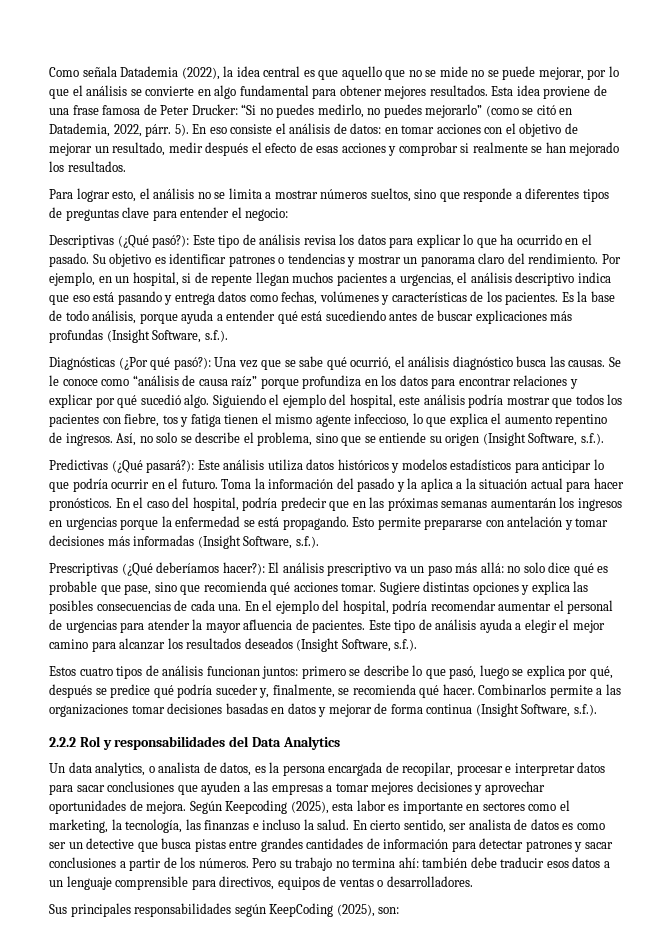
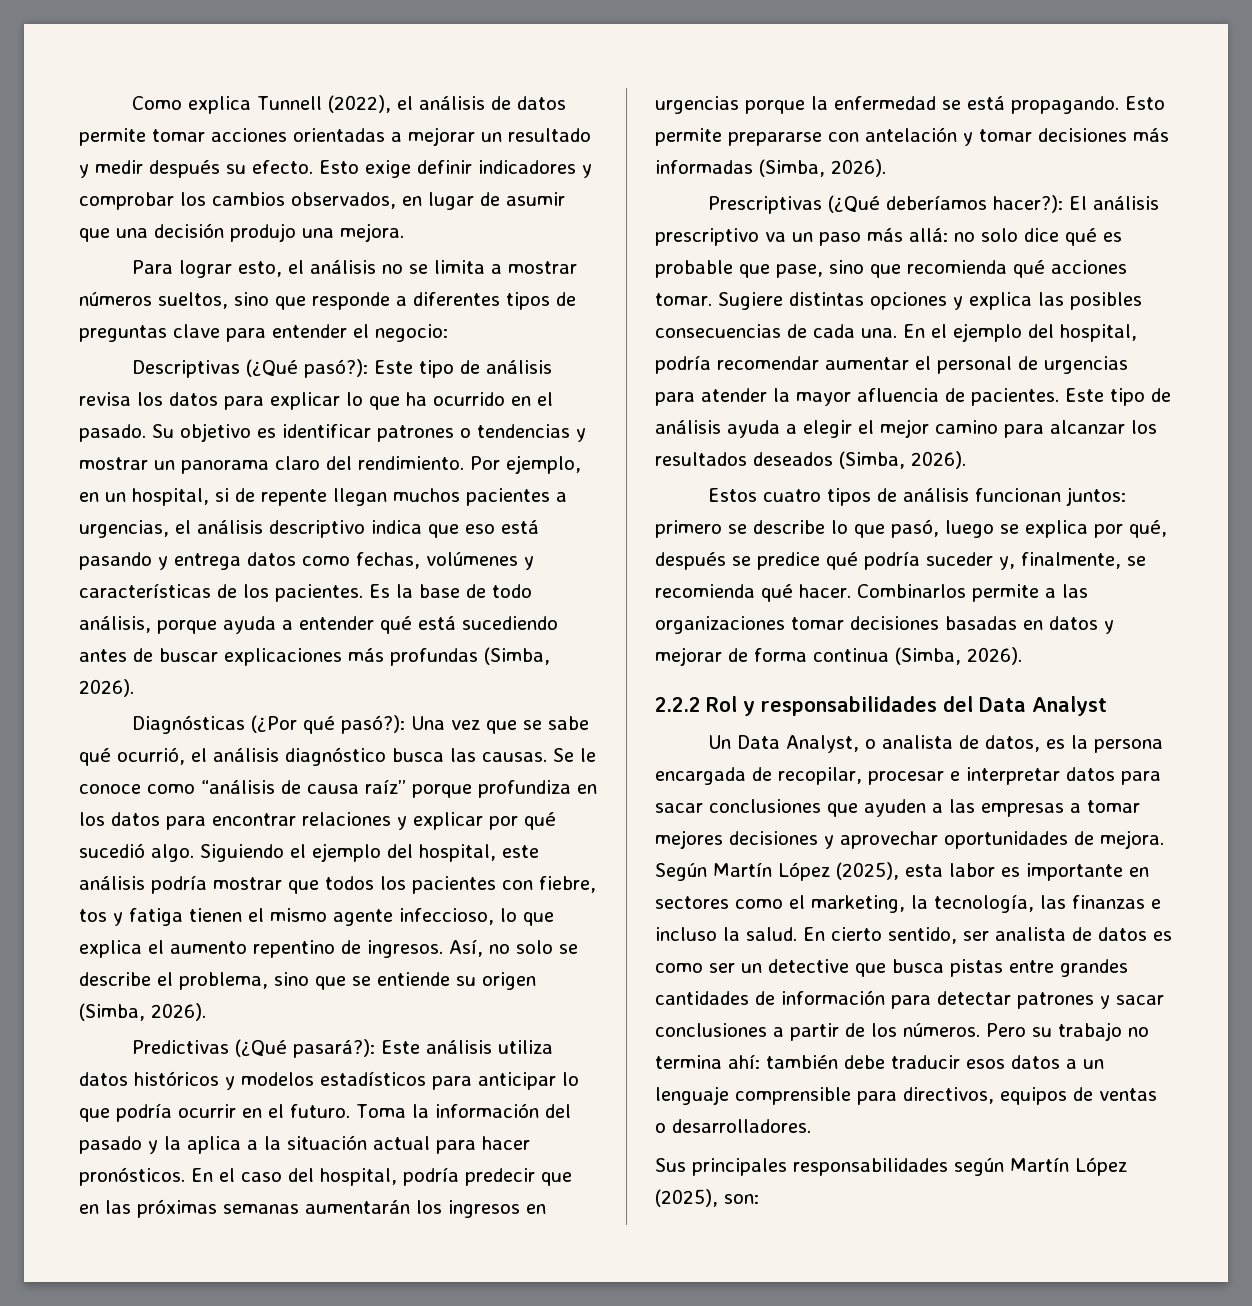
- Como señala Datademia (2022), la idea central es que aquello que no se mide no se puede mejorar, por lo que el análisis se convierte en algo fundamental para obtener mejores resultados. Esta idea proviene de una frase famosa de Peter Drucker: “Si no puedes medirlo, no puedes mejorarlo” (como se citó en Datademia, 2022, párr. 5). En eso consiste el análisis de datos: en tomar acciones con el objetivo de mejorar un resultado, medir después el efecto de esas acciones y comprobar si realmente se han mejorado los resultados.
+ Como explica Tunnell (2022), el análisis de datos permite tomar acciones orientadas a mejorar un resultado y medir después su efecto. Esto exige definir indicadores y comprobar los cambios observados, en lugar de asumir que una decisión produjo una mejora.
- Es la base de todo análisis, porque ayuda a entender qué está sucediendo antes de buscar explicaciones más profundas (Insight Software, s.f.).
+ Es la base de todo análisis, porque ayuda a entender qué está sucediendo antes de buscar explicaciones más profundas (Simba, 2026).
- Así, no solo se describe el problema, sino que se entiende su origen (Insight Software, s.f.).
+ Así, no solo se describe el problema, sino que se entiende su origen (Simba, 2026).
- Esto permite prepararse con antelación y tomar decisiones más informadas (Insight Software, s.f.).
+ Esto permite prepararse con antelación y tomar decisiones más informadas (Simba, 2026).
- Este tipo de análisis ayuda a elegir el mejor camino para alcanzar los resultados deseados (Insight Software, s.f.).
+ Este tipo de análisis ayuda a elegir el mejor camino para alcanzar los resultados deseados (Simba, 2026).
- Combinarlos permite a las organizaciones tomar decisiones basadas en datos y mejorar de forma continua (Insight Software, s.f.).
+ Combinarlos permite a las organizaciones tomar decisiones basadas en datos y mejorar de forma continua (Simba, 2026).
- 2.2.2 Rol y responsabilidades del Data Analytics
+ 2.2.2 Rol y responsabilidades del Data Analyst
- Un data analytics, o analista de datos, es la persona encargada de recopilar, procesar e interpretar datos para sacar conclusiones que ayuden a las empresas a tomar mejores decisiones y aprovechar oportunidades de mejora.
+ Un Data Analyst, o analista de datos, es la persona encargada de recopilar, procesar e interpretar datos para sacar conclusiones que ayuden a las empresas a tomar mejores decisiones y aprovechar oportunidades de mejora.
- Según Keepcoding (2025), esta labor es importante en sectores como el marketing, la tecnología, las finanzas e incluso la salud.
+ Según Martín López (2025), esta labor es importante en sectores como el marketing, la tecnología, las finanzas e incluso la salud.
- Sus principales responsabilidades según KeepCoding (2025), son:
+ Sus principales responsabilidades según Martín López (2025), son:

